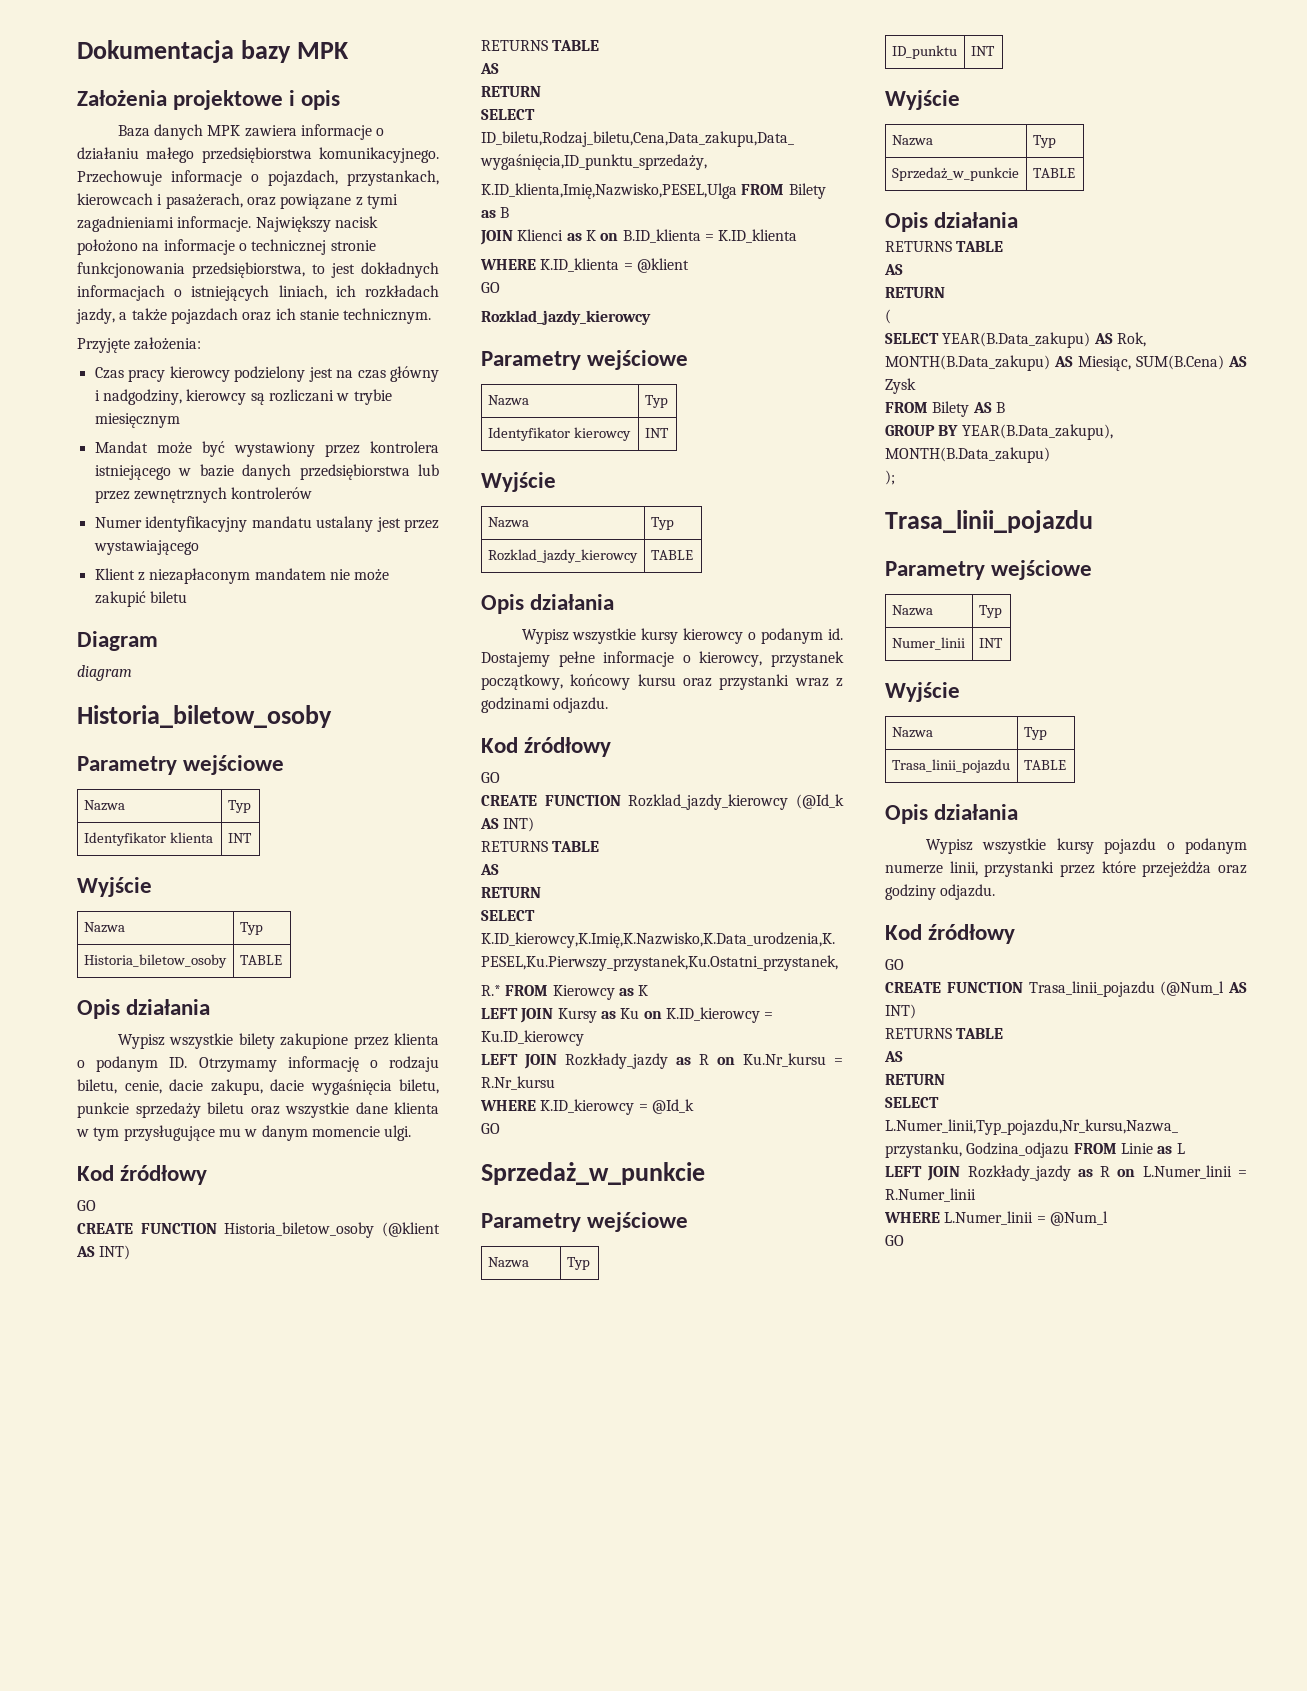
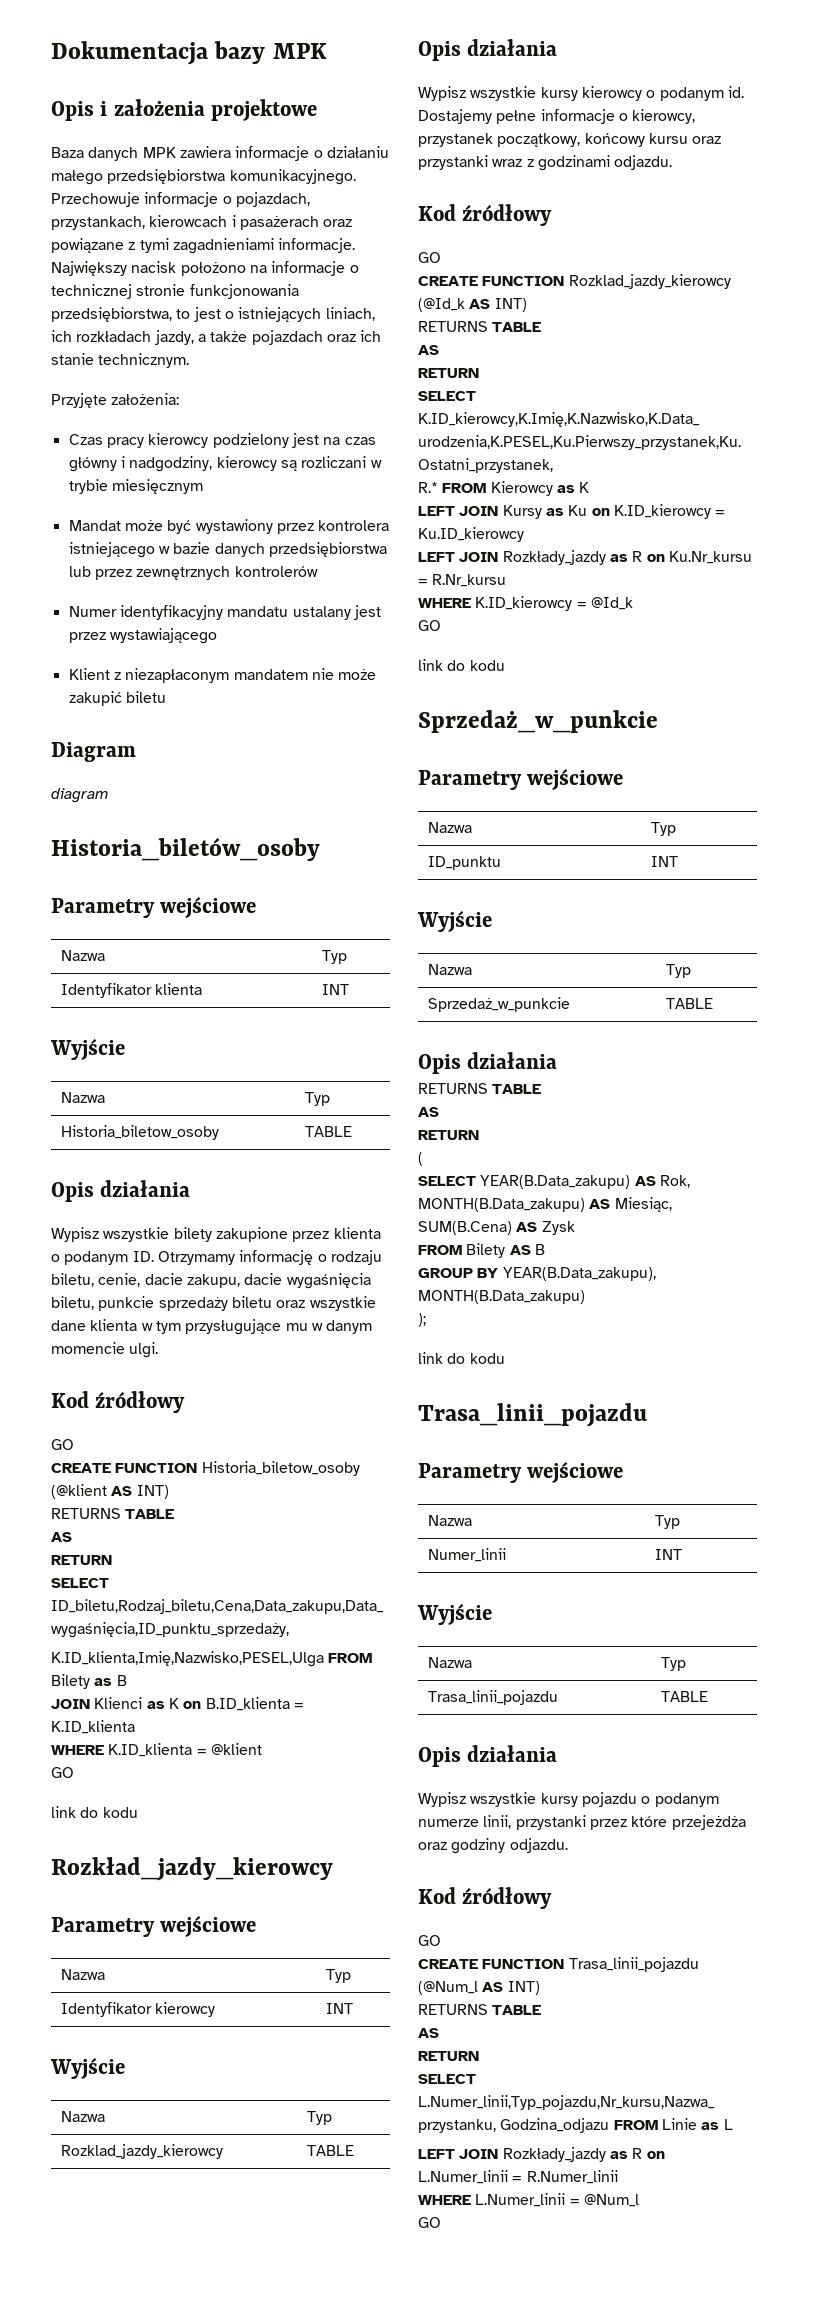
- Założenia projektowe i opis
+ Opis i założenia projektowe
- Przechowuje informacje o pojazdach, przystankach, kierowcach i pasażerach, oraz powiązane z tymi zagadnieniami informacje.
+ Przechowuje informacje o pojazdach, przystankach, kierowcach i pasażerach oraz powiązane z tymi zagadnieniami informacje.
- Największy nacisk położono na informacje o technicznej stronie funkcjonowania przedsiębiorstwa, to jest dokładnych informacjach o istniejących liniach, ich rozkładach jazdy, a także pojazdach oraz ich stanie technicznym.
+ Największy nacisk położono na informacje o technicznej stronie funkcjonowania przedsiębiorstwa, to jest o istniejących liniach, ich rozkładach jazdy, a także pojazdach oraz ich stanie technicznym.
  diagram
- Historia_biletow_osoby
+ Historia_biletów_osoby
  WHERE K.ID_klienta = @klient
  GO
- Rozklad_jazdy_kierowcy
+ link do kodu
+ Rozkład_jazdy_kierowcy
  WHERE K.ID_kierowcy = @Id_k
  GO
+ link do kodu
  );
+ link do kodu

